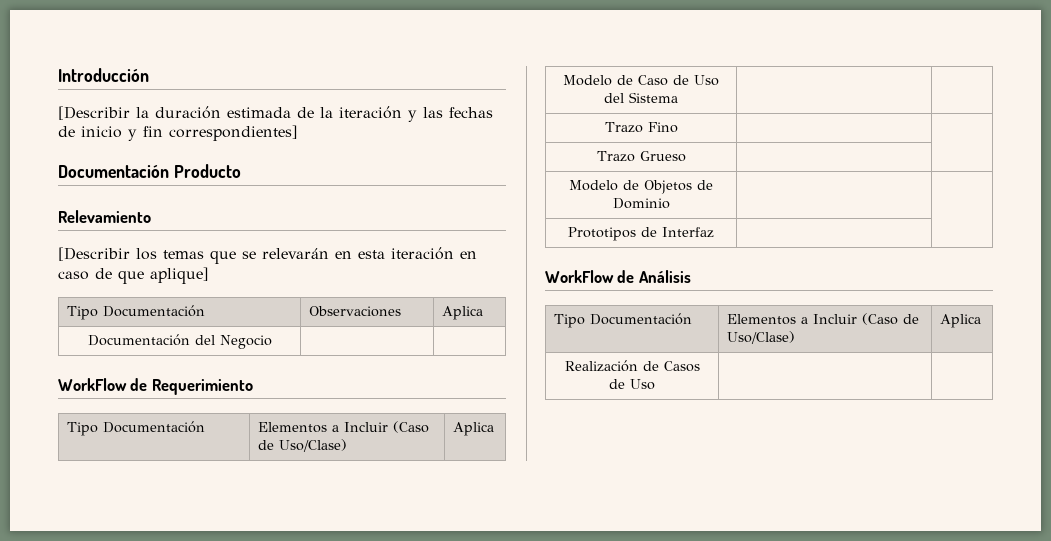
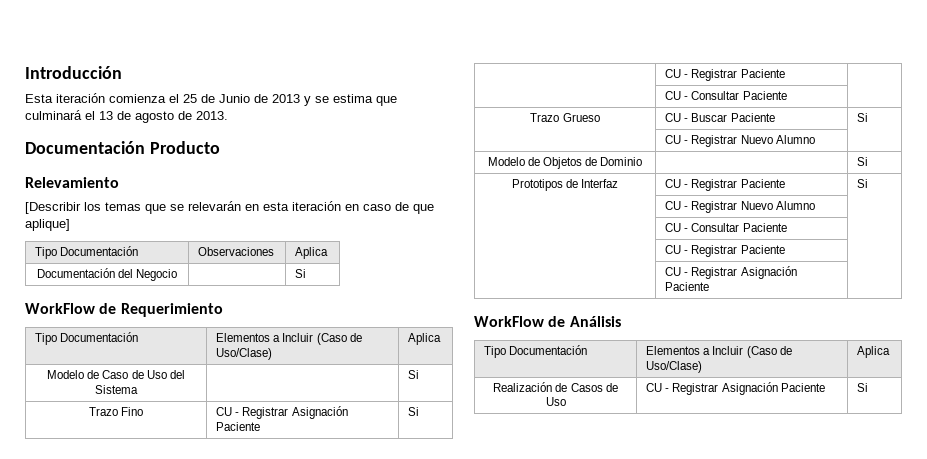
- [Describir la duración estimada de la iteración y las fechas de inicio y fin correspondientes]
+ Esta iteración comienza el 25 de Junio de 2013 y se estima que culminará el 13 de agosto de 2013.
- Documentación del Negocio | |
+ Documentación del Negocio | | Si
- Modelo de Caso de Uso del Sistema | |
+ Modelo de Caso de Uso del Sistema | | Si
- Trazo Fino | |
- Trazo Grueso | |
+ Trazo Fino | CU - Registrar Asignación Paciente | Si
+ | CU - Registrar Paciente |
+ | CU - Consultar Paciente |
+ Trazo Grueso | CU - Buscar Paciente | Si
+ | CU - Registrar Nuevo Alumno |
- Modelo de Objetos de Dominio | |
+ Modelo de Objetos de Dominio | | Si
- Prototipos de Interfaz | |
+ Prototipos de Interfaz | CU - Registrar Paciente | Si
+ | CU - Registrar Nuevo Alumno |
+ | CU - Consultar Paciente |
+ | CU - Registrar Paciente |
+ | CU - Registrar Asignación Paciente |
- Realización de Casos de Uso | |
+ Realización de Casos de Uso | CU - Registrar Asignación Paciente | Si

